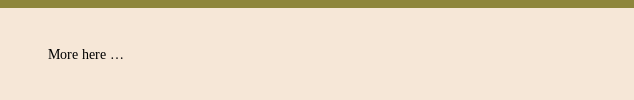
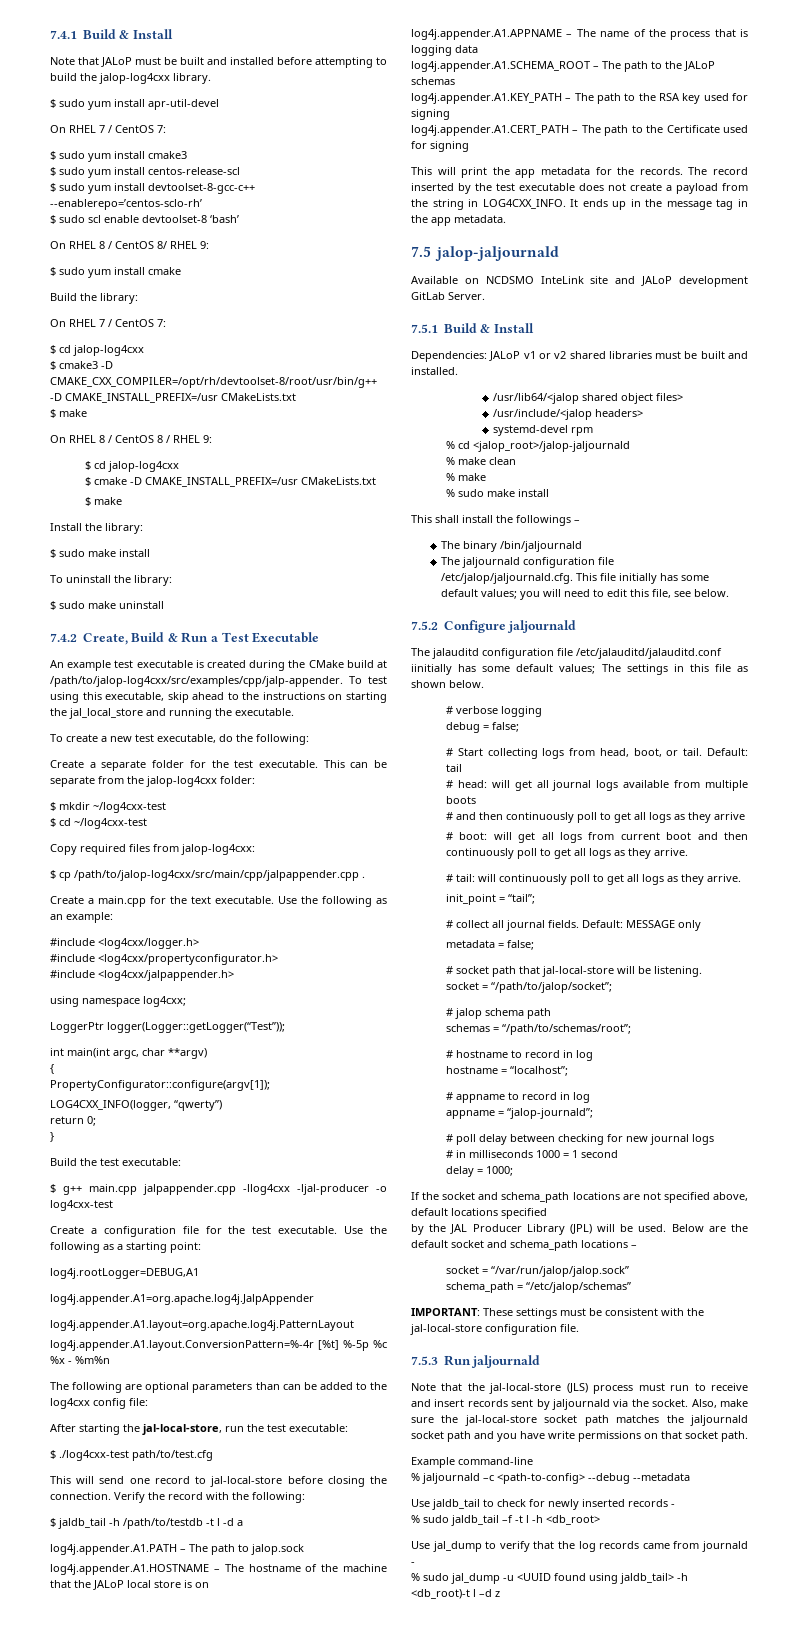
- More here …
+ 7.4.1 Build & Install
+ Note that JALoP must be built and installed before attempting to build the jalop-log4cxx library.
+ $ sudo yum install apr-util-devel
+ On RHEL 7 / CentOS 7:
+ $ sudo yum install cmake3
+ $ sudo yum install centos-release-scl
+ $ sudo yum install devtoolset-8-gcc-c++ --enablerepo=’centos-sclo-rh’
+ $ sudo scl enable devtoolset-8 ‘bash’
+ On RHEL 8 / CentOS 8/ RHEL 9:
+ $ sudo yum install cmake
+ Build the library:
+ On RHEL 7 / CentOS 7:
+ $ cd jalop-log4cxx
+ $ cmake3 -D CMAKE_CXX_COMPILER=/opt/rh/devtoolset-8/root/usr/bin/g++ -D CMAKE_INSTALL_PREFIX=/usr CMakeLists.txt
+ $ make
+ On RHEL 8 / CentOS 8 / RHEL 9:
+ $ cd jalop-log4cxx
+ $ cmake -D CMAKE_INSTALL_PREFIX=/usr CMakeLists.txt
+ $ make
+ Install the library:
+ $ sudo make install
+ To uninstall the library:
+ $ sudo make uninstall
+ 7.4.2 Create, Build & Run a Test Executable
+ An example test executable is created during the CMake build at /path/to/jalop-log4cxx/src/examples/cpp/jalp-appender. To test using this executable, skip ahead to the instructions on starting the jal_local_store and running the executable.
+ To create a new test executable, do the following:
+ Create a separate folder for the test executable. This can be separate from the jalop-log4cxx folder:
+ $ mkdir ~/log4cxx-test
+ $ cd ~/log4cxx-test
+ Copy required files from jalop-log4cxx:
+ $ cp /path/to/jalop-log4cxx/src/main/cpp/jalpappender.cpp .
+ Create a main.cpp for the text executable. Use the following as an example:
+ #include <log4cxx/logger.h>
+ #include <log4cxx/propertyconfigurator.h>
+ #include <log4cxx/jalpappender.h>
+ using namespace log4cxx;
+ LoggerPtr logger(Logger::getLogger(“Test”));
+ int main(int argc, char **argv)
+ {
+ PropertyConfigurator::configure(argv[1]);
+ LOG4CXX_INFO(logger, “qwerty”)
+ return 0;
+ }
+ Build the test executable:
+ $ g++ main.cpp jalpappender.cpp -llog4cxx -ljal-producer -o log4cxx-test
+ Create a configuration file for the test executable. Use the following as a starting point:
+ log4j.rootLogger=DEBUG,A1
+ log4j.appender.A1=org.apache.log4j.JalpAppender
+ log4j.appender.A1.layout=org.apache.log4j.PatternLayout
+ log4j.appender.A1.layout.ConversionPattern=%-4r [%t] %-5p %c %x - %m%n
+ The following are optional parameters than can be added to the log4cxx config file:
+ After starting the jal-local-store, run the test executable:
+ $ ./log4cxx-test path/to/test.cfg
+ This will send one record to jal-local-store before closing the connection. Verify the record with the following:
+ $ jaldb_tail -h /path/to/testdb -t l -d a
+ log4j.appender.A1.PATH – The path to jalop.sock
+ log4j.appender.A1.HOSTNAME – The hostname of the machine that the JALoP local store is on
+ log4j.appender.A1.APPNAME – The name of the process that is logging data
+ log4j.appender.A1.SCHEMA_ROOT – The path to the JALoP schemas
+ log4j.appender.A1.KEY_PATH – The path to the RSA key used for signing
+ log4j.appender.A1.CERT_PATH – The path to the Certificate used for signing
+ This will print the app metadata for the records. The record inserted by the test executable does not create a payload from the string in LOG4CXX_INFO. It ends up in the message tag in the app metadata.
+ 7.5 jalop-jaljournald
+ Available on NCDSMO InteLink site and JALoP development GitLab Server.
+ 7.5.1 Build & Install
+ Dependencies: JALoP v1 or v2 shared libraries must be built and installed.
+ /usr/lib64/<jalop shared object files>
+ /usr/include/<jalop headers>
+ systemd-devel rpm
+ % cd <jalop_root>/jalop-jaljournald
+ % make clean
+ % make
+ % sudo make install
+ This shall install the followings –
+ The binary /bin/jaljournald
+ The jaljournald configuration file /etc/jalop/jaljournald.cfg. This file initially has some default values; you will need to edit this file, see below.
+ 7.5.2 Configure jaljournald
+ The jalauditd configuration file /etc/jalauditd/jalauditd.conf iinitially has some default values; The settings in this file as shown below.
+ # verbose logging
+ debug = false;
+ # Start collecting logs from head, boot, or tail. Default: tail
+ # head: will get all journal logs available from multiple boots
+ # and then continuously poll to get all logs as they arrive
+ # boot: will get all logs from current boot and then continuously poll to get all logs as they arrive.
+ # tail: will continuously poll to get all logs as they arrive.
+ init_point = “tail”;
+ # collect all journal fields. Default: MESSAGE only
+ metadata = false;
+ # socket path that jal-local-store will be listening.
+ socket = “/path/to/jalop/socket”;
+ # jalop schema path
+ schemas = “/path/to/schemas/root”;
+ # hostname to record in log
+ hostname = “localhost”;
+ # appname to record in log
+ appname = “jalop-journald”;
+ # poll delay between checking for new journal logs
+ # in milliseconds 1000 = 1 second
+ delay = 1000;
+ If the socket and schema_path locations are not specified above, default locations specified
+ by the JAL Producer Library (JPL) will be used. Below are the default socket and schema_path locations –
+ socket = “/var/run/jalop/jalop.sock”
+ schema_path = “/etc/jalop/schemas”
+ IMPORTANT: These settings must be consistent with the jal-local-store configuration file.
+ 7.5.3 Run jaljournald
+ Note that the jal-local-store (JLS) process must run to receive and insert records sent by jaljournald via the socket. Also, make sure the jal-local-store socket path matches the jaljournald socket path and you have write permissions on that socket path.
+ Example command-line
+ % jaljournald –c <path-to-config> --debug --metadata
+ Use jaldb_tail to check for newly inserted records -
+ % sudo jaldb_tail –f -t l -h <db_root>
+ Use jal_dump to verify that the log records came from journald -
+ % sudo jal_dump -u <UUID found using jaldb_tail> -h <db_root)-t l –d z

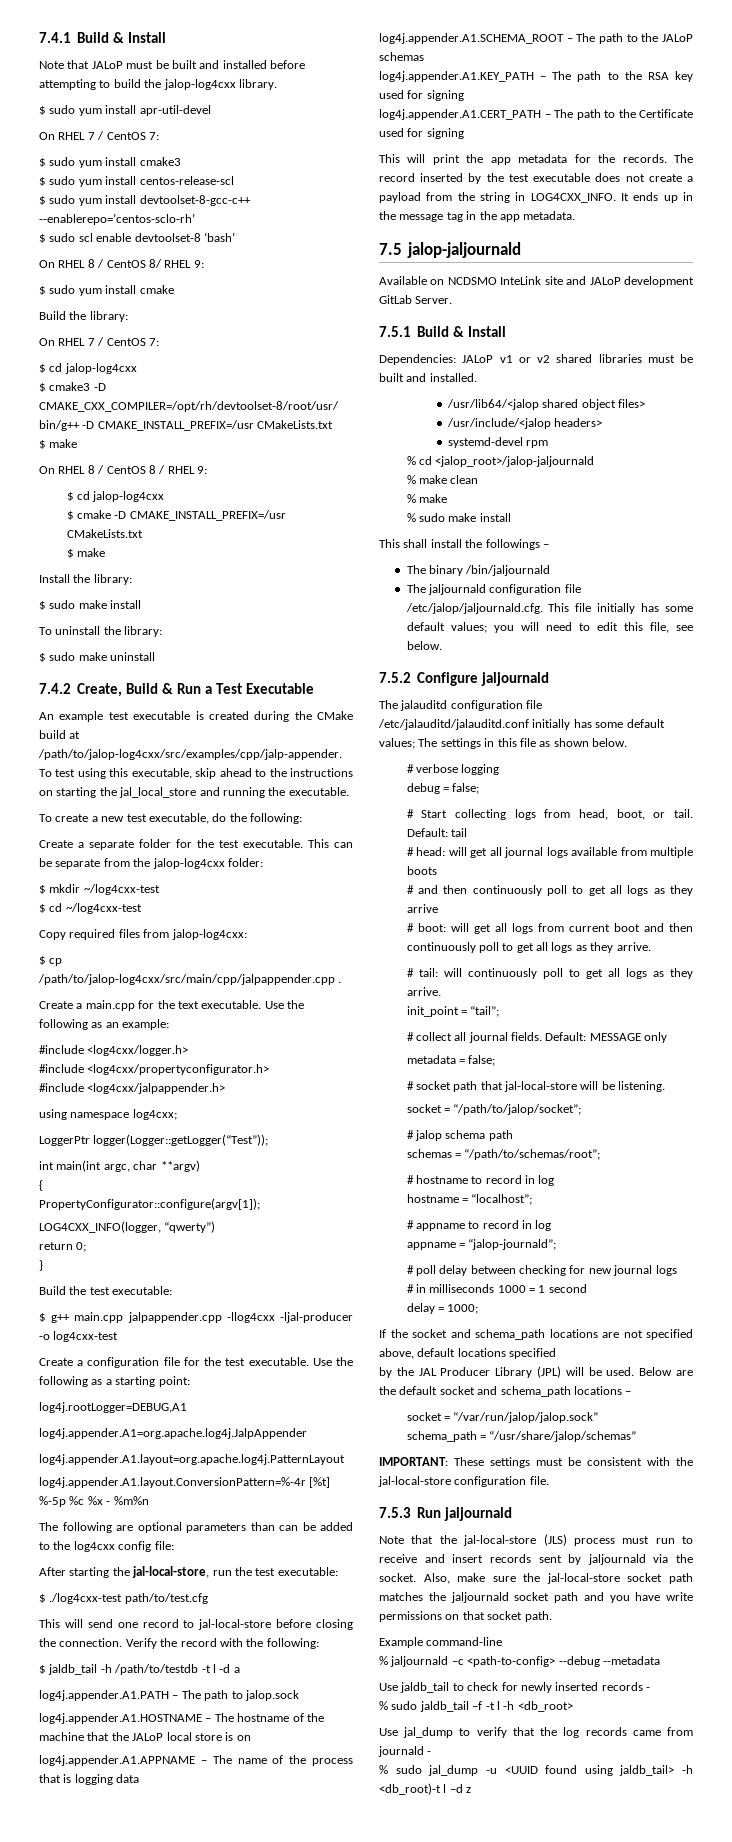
- The jalauditd configuration file /etc/jalauditd/jalauditd.conf iinitially has some default values; The settings in this file as shown below.
+ The jalauditd configuration file /etc/jalauditd/jalauditd.conf initially has some default values; The settings in this file as shown below.
- schema_path = “/etc/jalop/schemas”
+ schema_path = “/usr/share/jalop/schemas”

